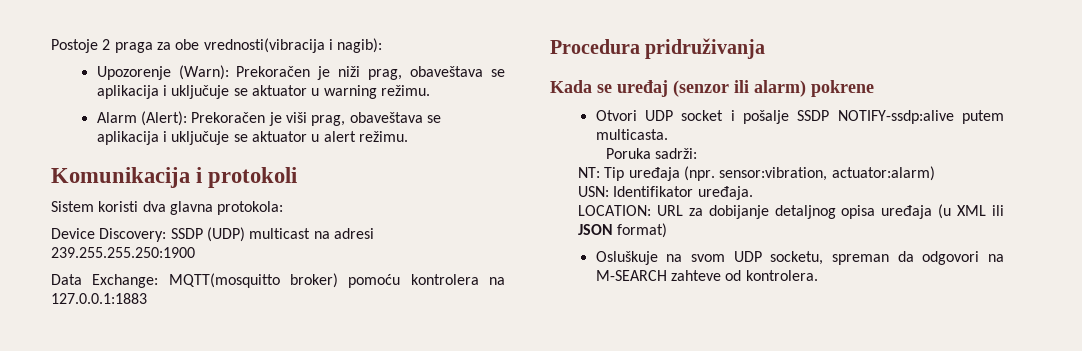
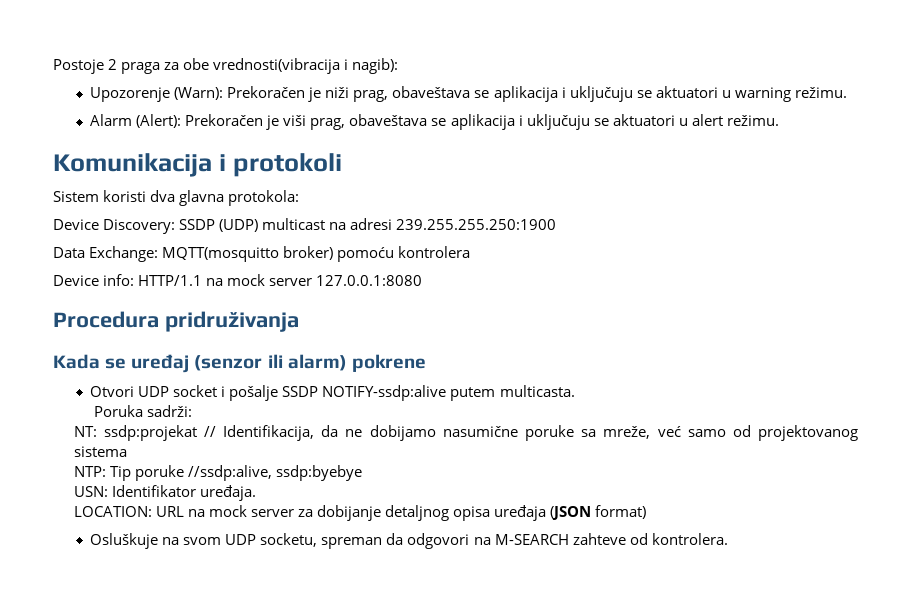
- Upozorenje (Warn): Prekoračen je niži prag, obaveštava se aplikacija i uključuje se aktuator u warning režimu.
+ Upozorenje (Warn): Prekoračen je niži prag, obaveštava se aplikacija i uključuju se aktuatori u warning režimu.
- Alarm (Alert): Prekoračen je viši prag, obaveštava se aplikacija i uključuje se aktuator u alert režimu.
+ Alarm (Alert): Prekoračen je viši prag, obaveštava se aplikacija i uključuju se aktuatori u alert režimu.
- Data Exchange: MQTT(mosquitto broker) pomoću kontrolera na 127.0.0.1:1883
+ Data Exchange: MQTT(mosquitto broker) pomoću kontrolera
+ Device info: HTTP/1.1 na mock server 127.0.0.1:8080
- NT: Tip uređaja (npr. sensor:vibration, actuator:alarm)
+ NT: ssdp:projekat // Identifikacija, da ne dobijamo nasumične poruke sa mreže, već samo od projektovanog sistema
+ NTP: Tip poruke //ssdp:alive, ssdp:byebye
- LOCATION: URL za dobijanje detaljnog opisa uređaja (u XML ili JSON format)
+ LOCATION: URL na mock server za dobijanje detaljnog opisa uređaja (JSON format)

